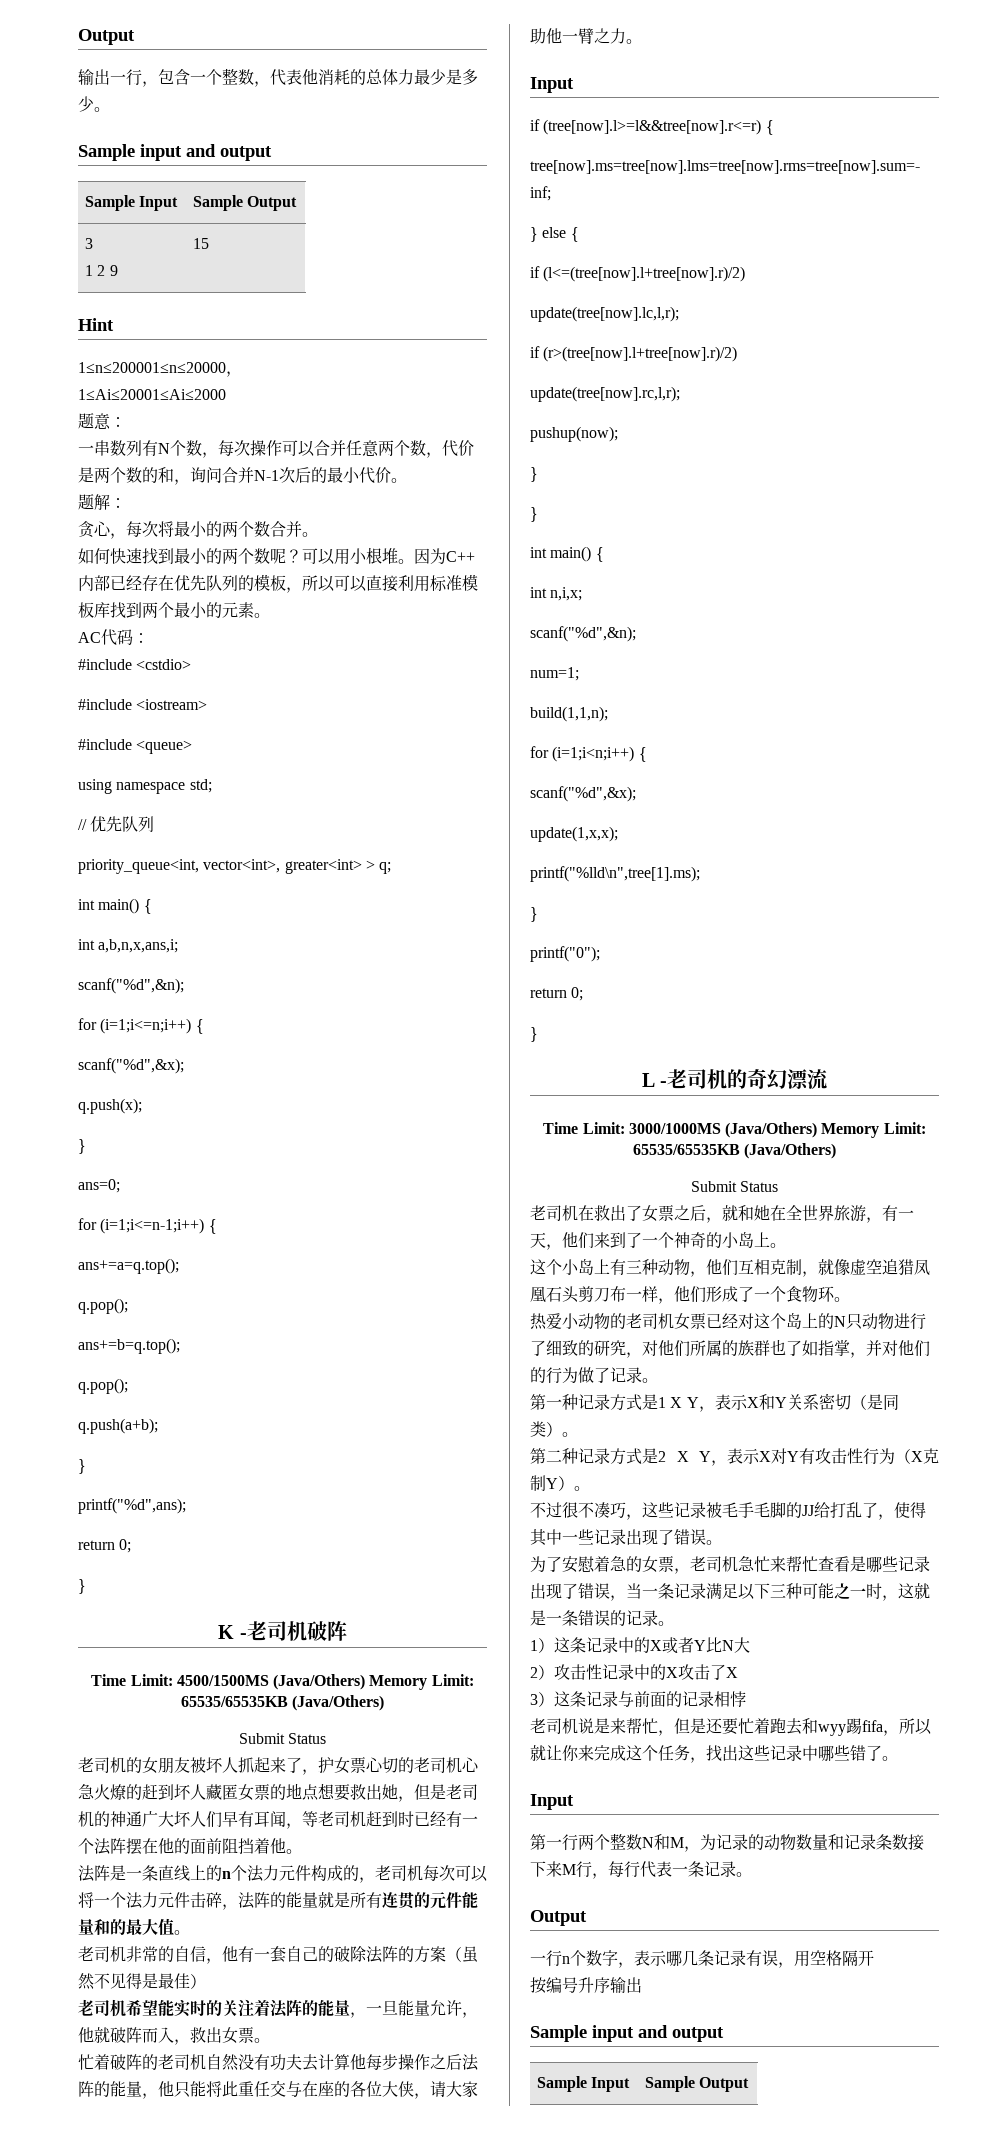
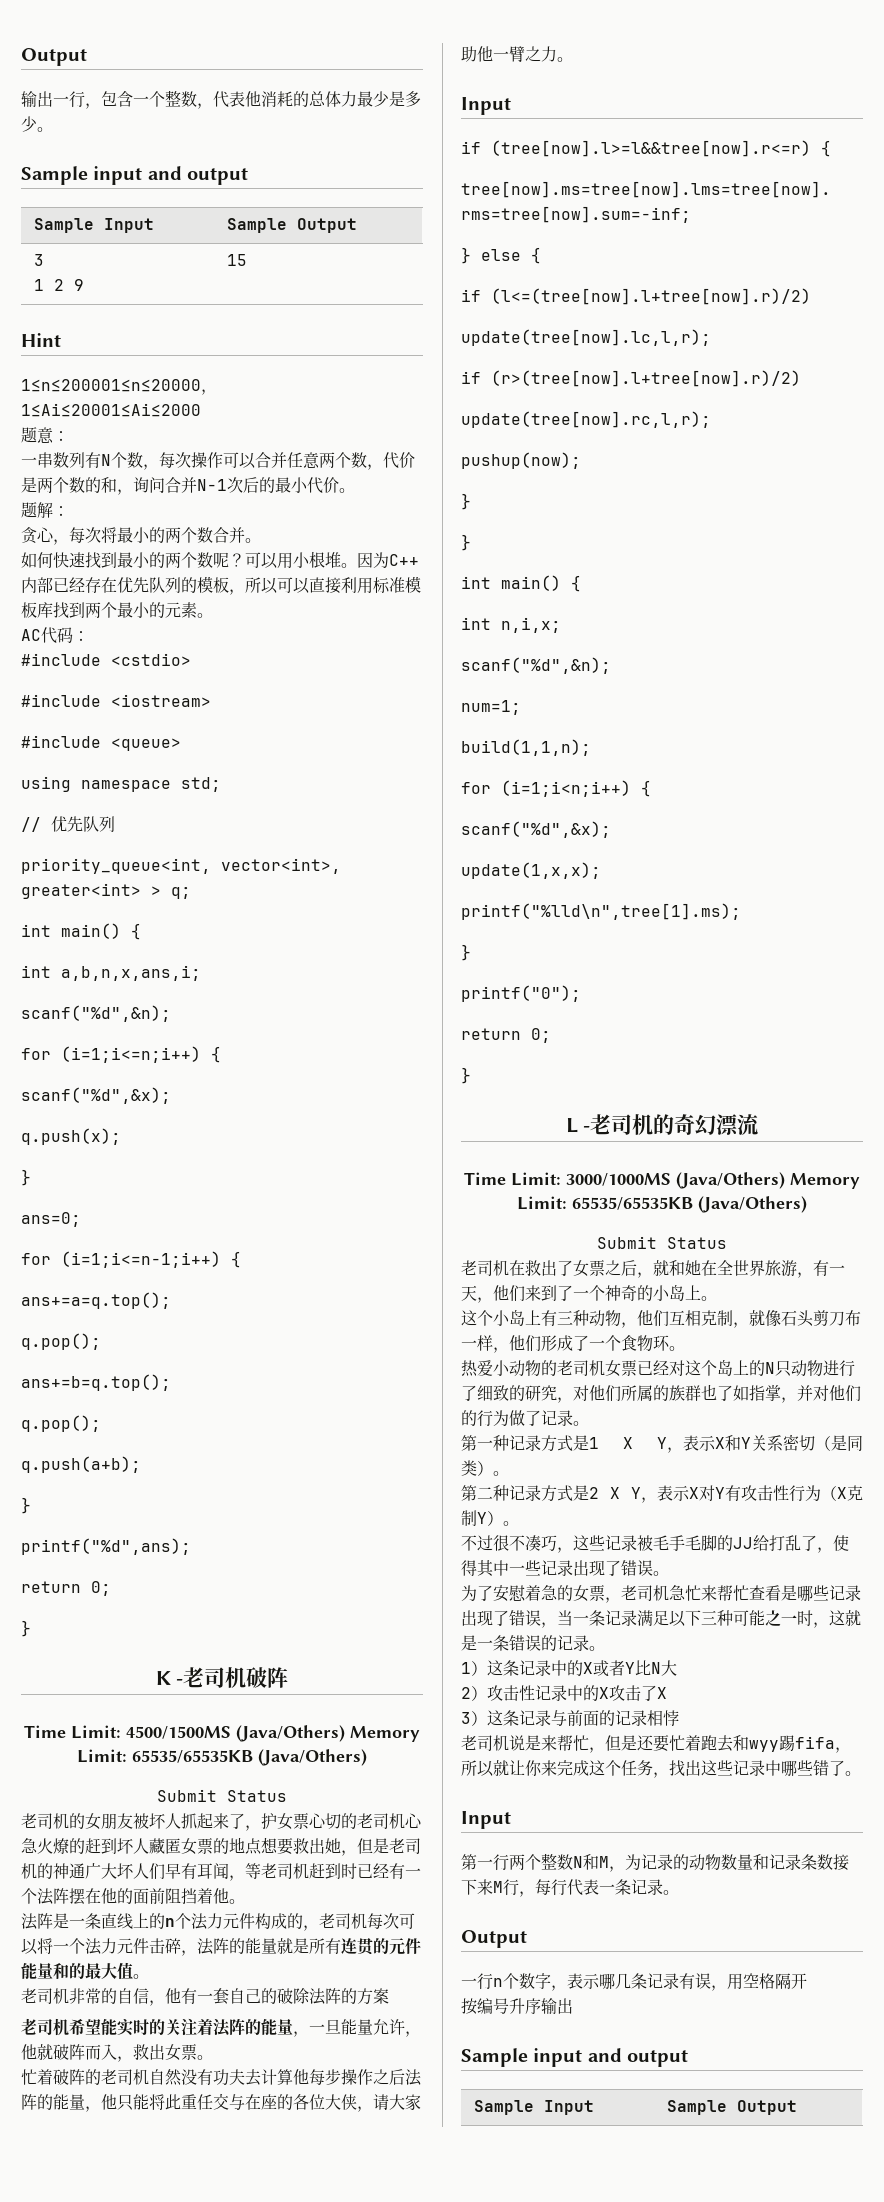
- 老司机非常的自信，他有一套自己的破除法阵的方案（虽然不见得是最佳）
+ 老司机非常的自信，他有一套自己的破除法阵的方案
- 这个小岛上有三种动物，他们互相克制，就像虚空追猎凤凰石头剪刀布一样，他们形成了一个食物环。
+ 这个小岛上有三种动物，他们互相克制，就像石头剪刀布一样，他们形成了一个食物环。

